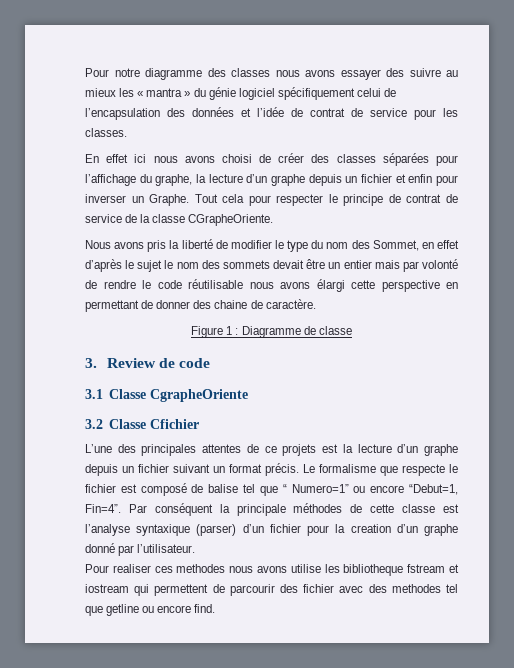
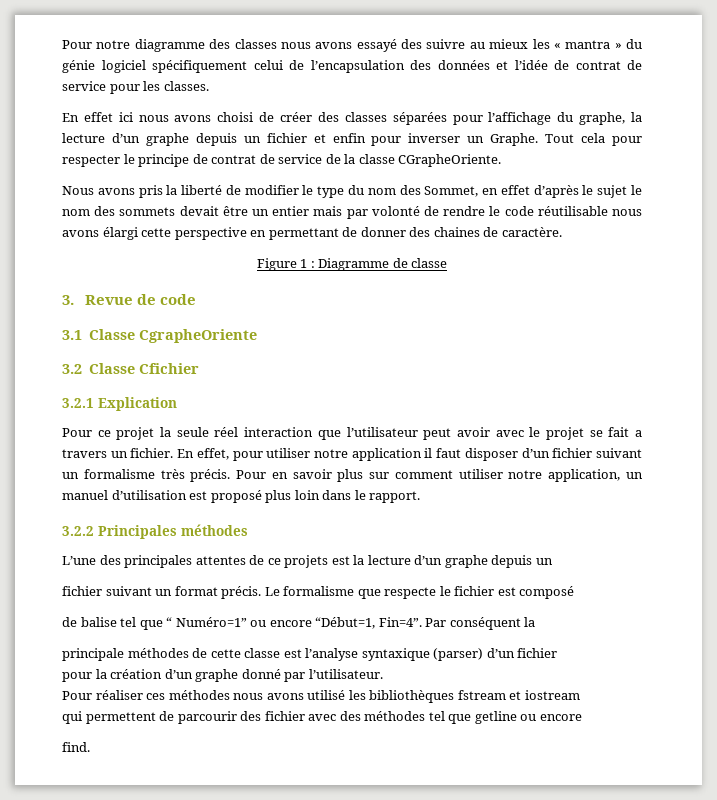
- Pour notre diagramme des classes nous avons essayer des suivre au mieux les « mantra » du génie logiciel spécifiquement celui de l’encapsulation des données et l’idée de contrat de service pour les classes.
+ Pour notre diagramme des classes nous avons essayé des suivre au mieux les « mantra » du génie logiciel spécifiquement celui de l’encapsulation des données et l’idée de contrat de service pour les classes.
- Nous avons pris la liberté de modifier le type du nom des Sommet, en effet d’après le sujet le nom des sommets devait être un entier mais par volonté de rendre le code réutilisable nous avons élargi cette perspective en permettant de donner des chaine de caractère.
+ Nous avons pris la liberté de modifier le type du nom des Sommet, en effet d’après le sujet le nom des sommets devait être un entier mais par volonté de rendre le code réutilisable nous avons élargi cette perspective en permettant de donner des chaines de caractère.
- 3. Review de code
+ 3. Revue de code
+ 3.2.1 Explication
+ Pour ce projet la seule réel interaction que l’utilisateur peut avoir avec le projet se fait a travers un fichier. En effet, pour utiliser notre application il faut disposer d’un fichier suivant un formalisme très précis. Pour en savoir plus sur comment utiliser notre application, un manuel d’utilisation est proposé plus loin dans le rapport.
+ 3.2.2 Principales méthodes
- L’une des principales attentes de ce projets est la lecture d’un graphe depuis un fichier suivant un format précis.
+ L’une des principales attentes de ce projets est la lecture d’un graphe depuis un
+ fichier suivant un format précis.
- Le formalisme que respecte le fichier est composé de balise tel que “ Numero=1” ou encore “Debut=1, Fin=4”.
+ Le formalisme que respecte le fichier est composé
+ de balise tel que “ Numéro=1” ou encore “Début=1, Fin=4”.
- Par conséquent la principale méthodes de cette classe est l’analyse syntaxique (parser) d’un fichier pour la creation d’un graphe donné par l’utilisateur.
+ Par conséquent la
+ principale méthodes de cette classe est l’analyse syntaxique (parser) d’un fichier
+ pour la création d’un graphe donné par l’utilisateur.
- Pour realiser ces methodes nous avons utilise les bibliotheque fstream et iostream qui permettent de parcourir des fichier avec des methodes tel que getline ou encore find.
+ Pour réaliser ces méthodes nous avons utilisé les bibliothèques fstream et iostream
+ qui permettent de parcourir des fichier avec des méthodes tel que getline ou encore
+ find.

